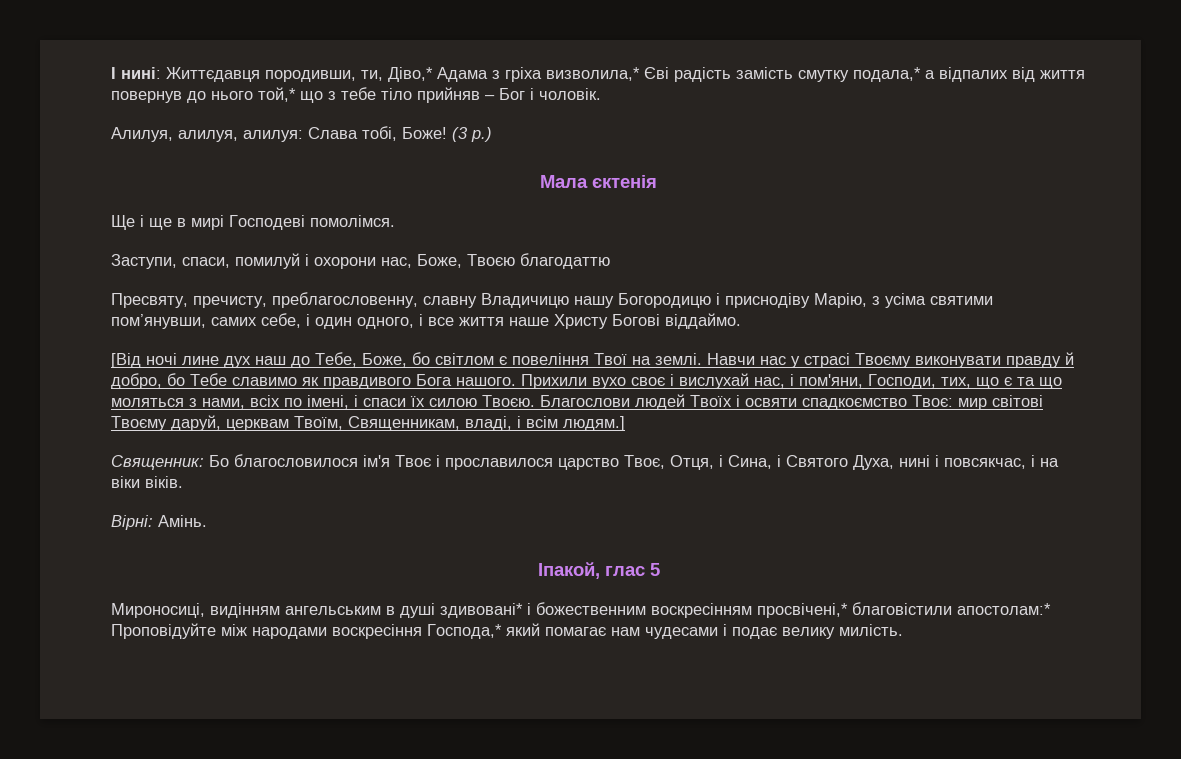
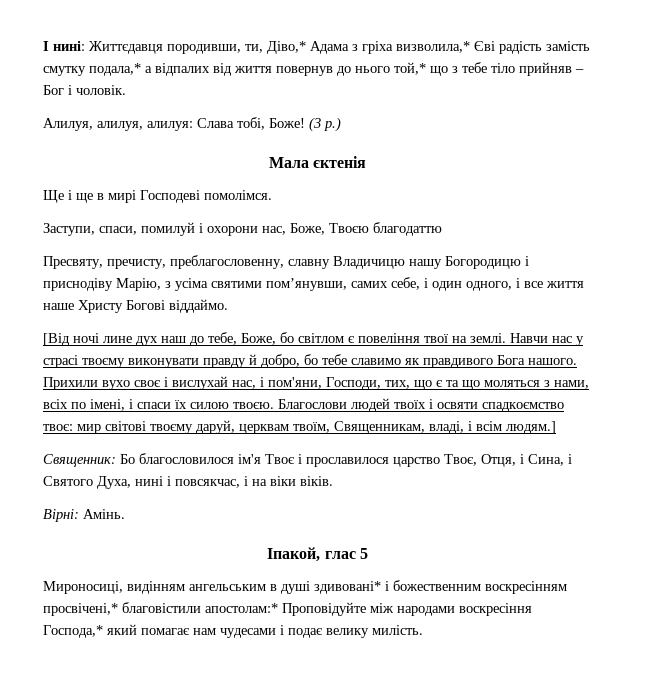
- [Від ночі лине дух наш до Тебе, Боже, бо світлом є повеління Твої на землі.
+ [Від ночі лине дух наш до тебе, Боже, бо світлом є повеління твої на землі.
- Навчи нас у страсі Твоєму виконувати правду й добро, бо Тебе славимо як правдивого Бога нашого.
+ Навчи нас у страсі твоєму виконувати правду й добро, бо тебе славимо як правдивого Бога нашого.
- Прихили вухо своє і вислухай нас, і пом'яни, Господи, тих, що є та що моляться з нами, всіх по імені, і спаси їх силою Твоєю.
+ Прихили вухо своє і вислухай нас, і пом'яни, Господи, тих, що є та що моляться з нами, всіх по імені, і спаси їх силою твоєю.
- Благослови людей Твоїх і освяти спадкоємство Твоє: мир світові Твоєму даруй, церквам Твоїм, Священникам, владі, і всім людям.]
+ Благослови людей твоїх і освяти спадкоємство твоє: мир світові твоєму даруй, церквам твоїм, Священникам, владі, і всім людям.]

